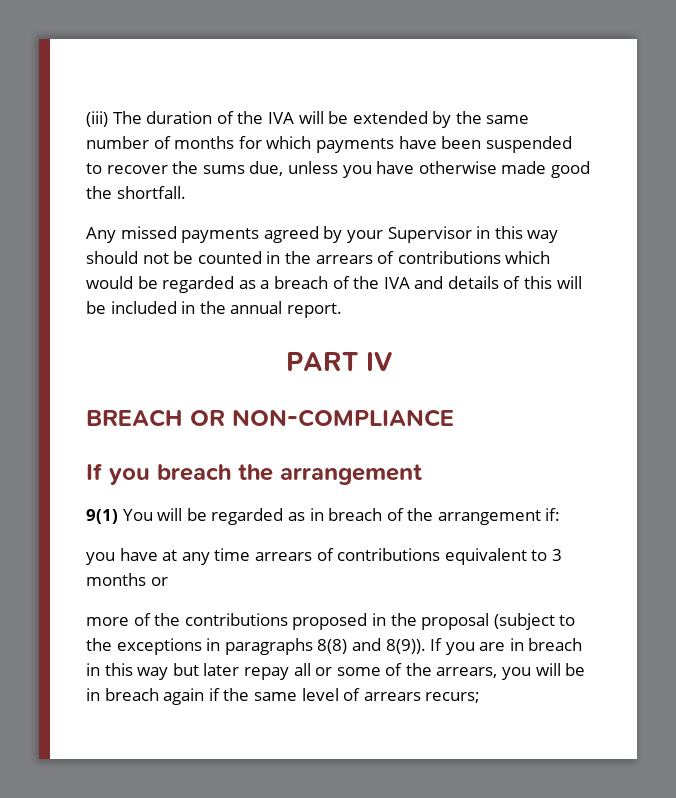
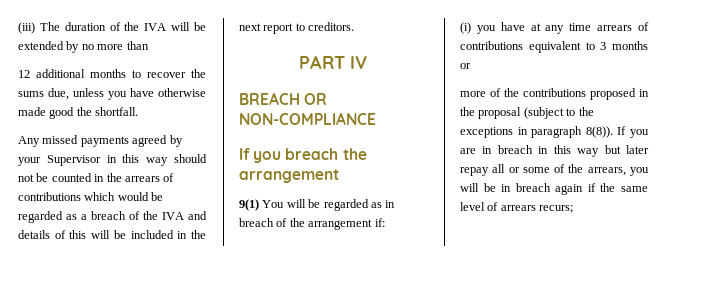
- (iii) The duration of the IVA will be extended by the same number of months for which payments have been suspended to recover the sums due, unless you have otherwise made good the shortfall.
+ (iii) The duration of the IVA will be extended by no more than
+ 12 additional months to recover the sums due, unless you have otherwise made good the shortfall.
- Any missed payments agreed by your Supervisor in this way should not be counted in the arrears of contributions which would be regarded as a breach of the IVA and details of this will be included in the annual report.
+ Any missed payments agreed by your Supervisor in this way should not be counted in the arrears of contributions which would be regarded as a breach of the IVA and details of this will be included in the next report to creditors.
- you have at any time arrears of contributions equivalent to 3 months or
+ (i) you have at any time arrears of contributions equivalent to 3 months or
- more of the contributions proposed in the proposal (subject to the exceptions in paragraphs 8(8) and 8(9)).
+ more of the contributions proposed in the proposal (subject to the exceptions in paragraph 8(8)).

